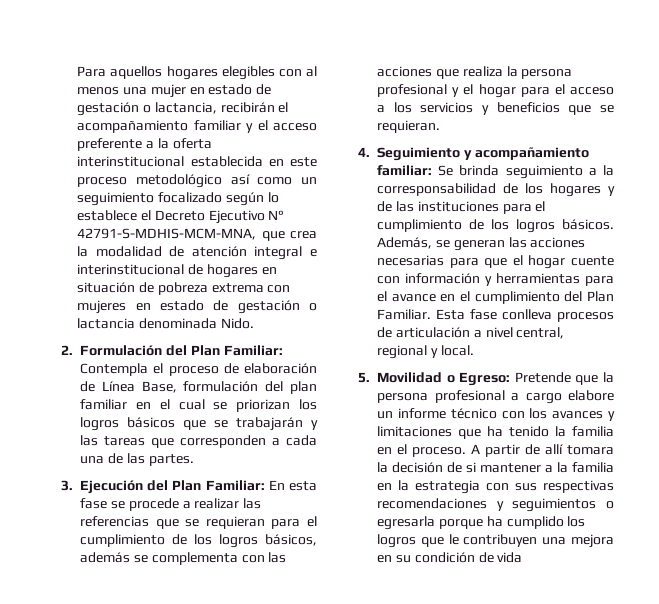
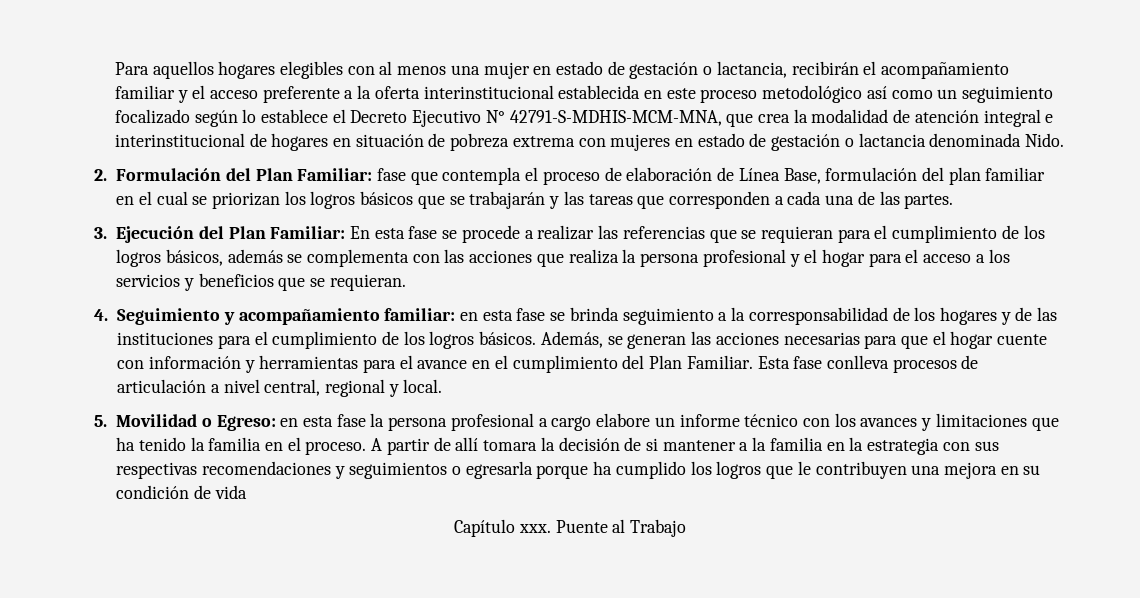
- 2. Formulación del Plan Familiar: Contempla el proceso de elaboración de Línea Base, formulación del plan familiar en el cual se priorizan los logros básicos que se trabajarán y las tareas que corresponden a cada una de las partes.
+ 2. Formulación del Plan Familiar: fase que contempla el proceso de elaboración de Línea Base, formulación del plan familiar en el cual se priorizan los logros básicos que se trabajarán y las tareas que corresponden a cada una de las partes.
- 4. Seguimiento y acompañamiento familiar: Se brinda seguimiento a la corresponsabilidad de los hogares y de las instituciones para el cumplimiento de los logros básicos.
+ 4. Seguimiento y acompañamiento familiar: en esta fase se brinda seguimiento a la corresponsabilidad de los hogares y de las instituciones para el cumplimiento de los logros básicos.
- 5. Movilidad o Egreso: Pretende que la persona profesional a cargo elabore un informe técnico con los avances y limitaciones que ha tenido la familia en el proceso.
+ 5. Movilidad o Egreso: en esta fase la persona profesional a cargo elabore un informe técnico con los avances y limitaciones que ha tenido la familia en el proceso.
+ Capítulo xxx. Puente al Trabajo

